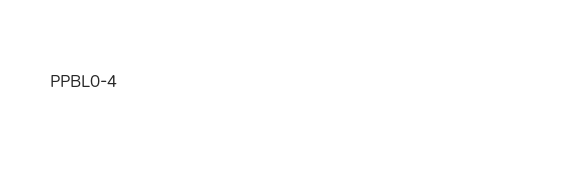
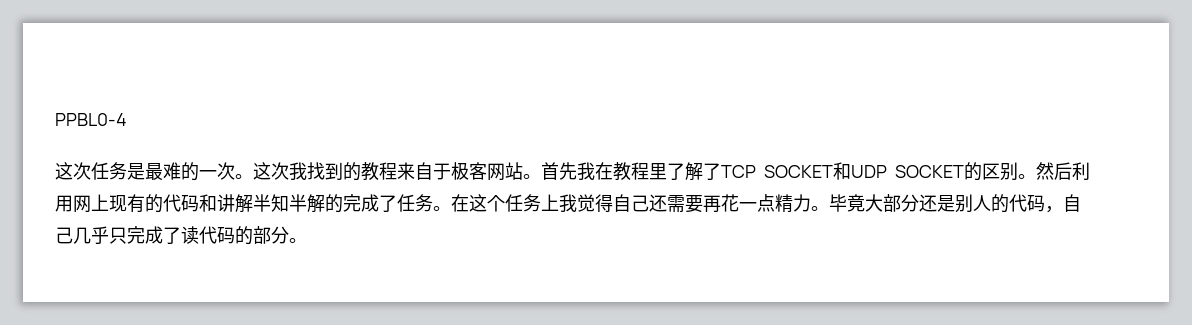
+ 这次任务是最难的一次。这次我找到的教程来自于极客网站。首先我在教程里了解了TCP SOCKET和UDP SOCKET的区别。然后利用网上现有的代码和讲解半知半解的完成了任务。在这个任务上我觉得自己还需要再花一点精力。毕竟大部分还是别人的代码，自己几乎只完成了读代码的部分。

